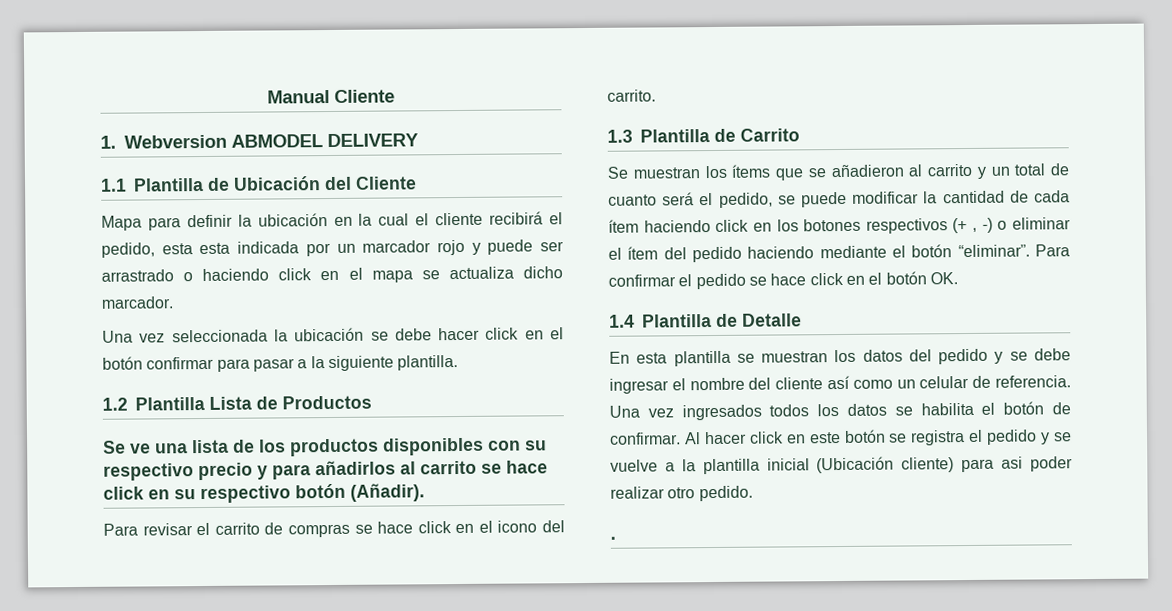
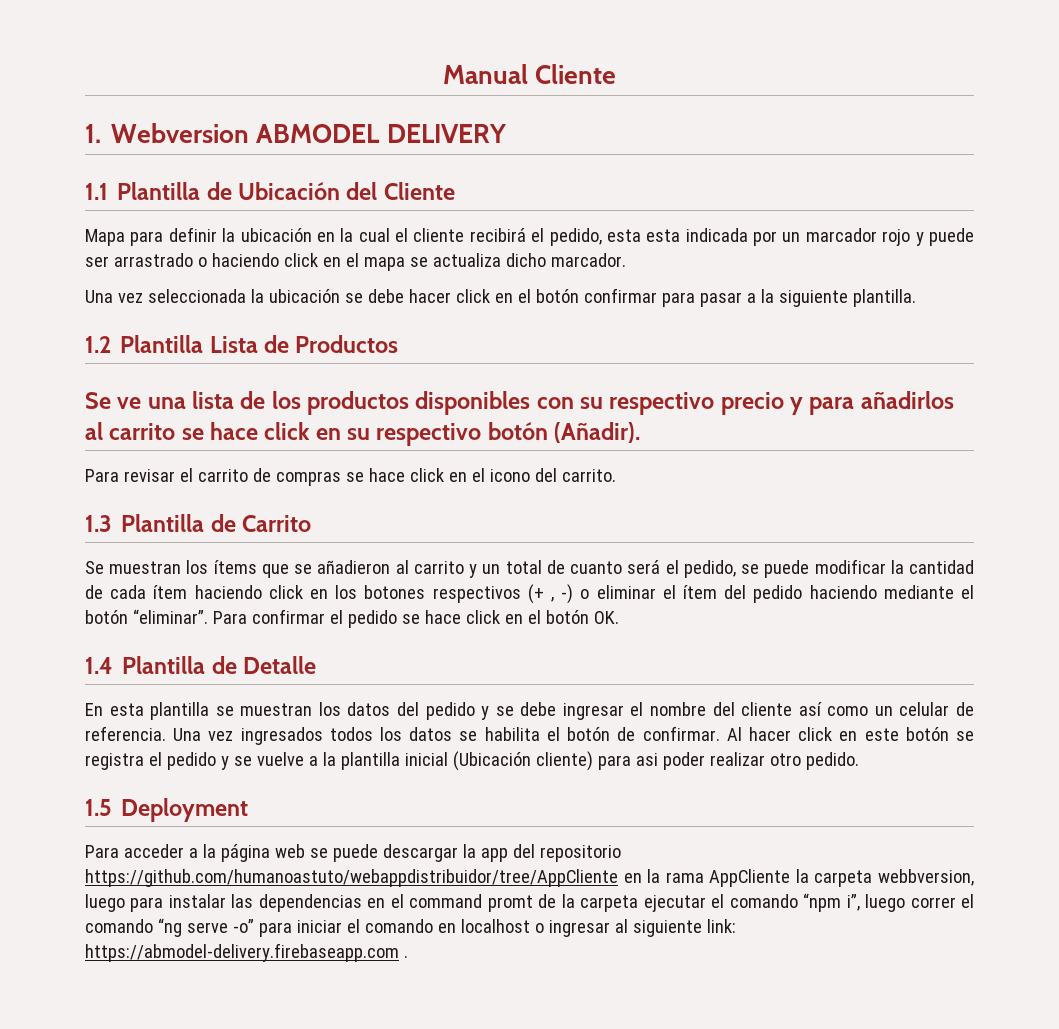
- .
+ 1.5 Deployment
+ Para acceder a la página web se puede descargar la app del repositorio https://github.com/humanoastuto/webappdistribuidor/tree/AppCliente en la rama AppCliente la carpeta webbversion, luego para instalar las dependencias en el command promt de la carpeta ejecutar el comando “npm i”, luego correr el comando “ng serve -o” para iniciar el comando en localhost o ingresar al siguiente link: https://abmodel-delivery.firebaseapp.com .

